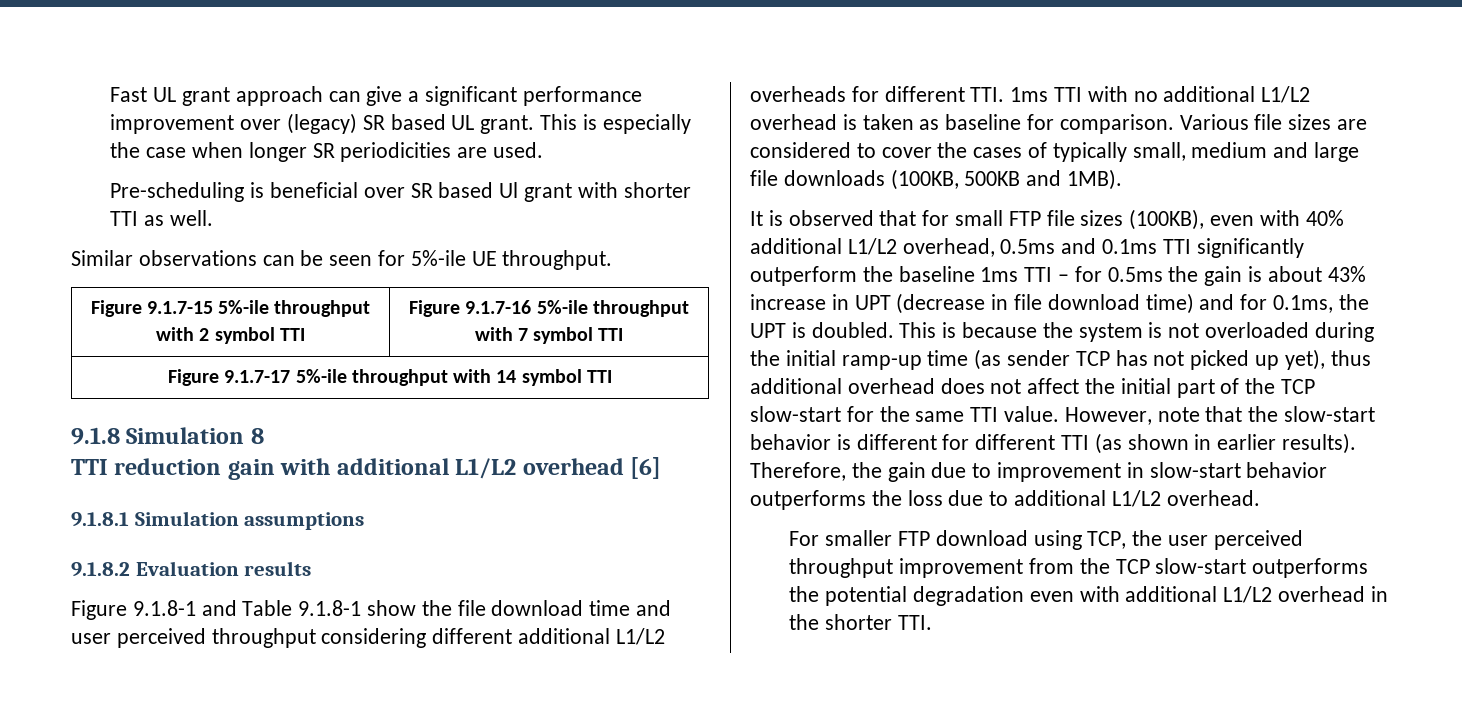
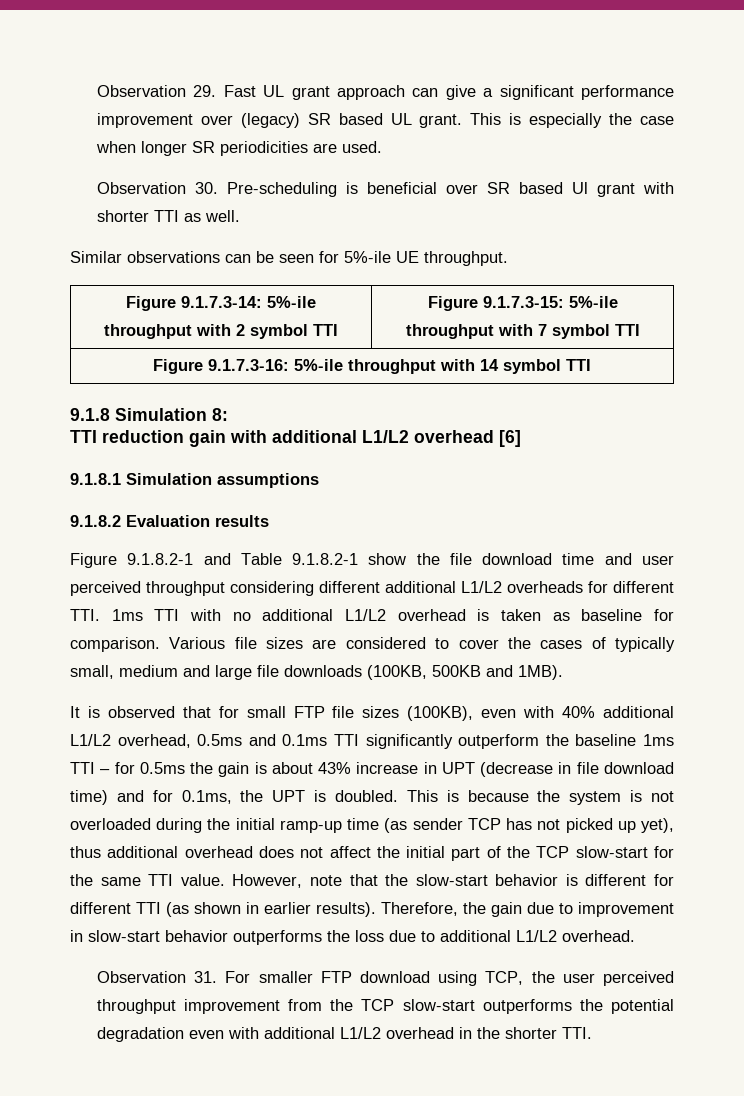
- Fast UL grant approach can give a significant performance improvement over (legacy) SR based UL grant.
+ Observation 29. Fast UL grant approach can give a significant performance improvement over (legacy) SR based UL grant.
- Pre-scheduling is beneficial over SR based Ul grant with shorter TTI as well.
+ Observation 30. Pre-scheduling is beneficial over SR based Ul grant with shorter TTI as well.
- Figure 9.1.7-15 5%-ile throughput with 2 symbol TTI | Figure 9.1.7-16 5%-ile throughput with 7 symbol TTI
+ Figure 9.1.7.3-14: 5%-ile throughput with 2 symbol TTI | Figure 9.1.7.3-15: 5%-ile throughput with 7 symbol TTI
- Figure 9.1.7-17 5%-ile throughput with 14 symbol TTI
+ Figure 9.1.7.3-16: 5%-ile throughput with 14 symbol TTI
- 9.1.8 Simulation 8
+ 9.1.8 Simulation 8:
- Figure 9.1.8-1 and Table 9.1.8-1 show the file download time and user perceived throughput considering different additional L1/L2 overheads for different TTI. 1ms TTI with no additional L1/L2 overhead is taken as baseline for comparison.
+ Figure 9.1.8.2-1 and Table 9.1.8.2-1 show the file download time and user perceived throughput considering different additional L1/L2 overheads for different TTI. 1ms TTI with no additional L1/L2 overhead is taken as baseline for comparison.
- For smaller FTP download using TCP, the user perceived throughput improvement from the TCP slow-start outperforms the potential degradation even with additional L1/L2 overhead in the shorter TTI.
+ Observation 31. For smaller FTP download using TCP, the user perceived throughput improvement from the TCP slow-start outperforms the potential degradation even with additional L1/L2 overhead in the shorter TTI.

